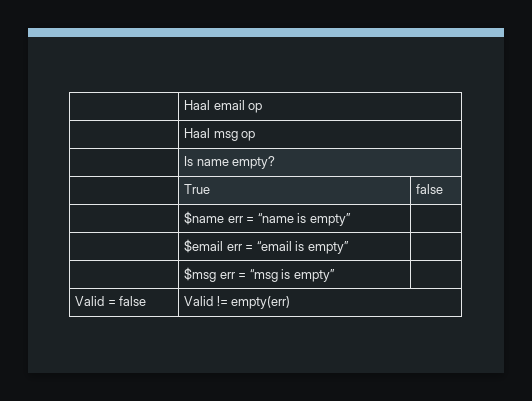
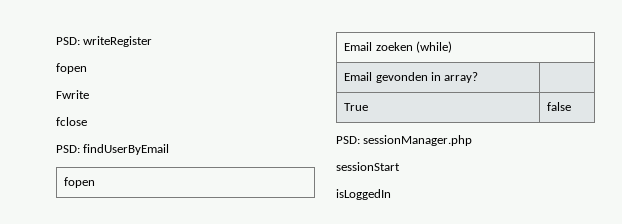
- | Haal email op
- | Haal msg op
- | Is name empty?
- | True | false
- | $name err = “name is empty” |
- | $email err = “email is empty” |
- | $msg err = “msg is empty” |
- Valid = false | Valid != empty(err)
+ PSD: writeRegister
+ fopen
+ Fwrite
+ fclose
+ PSD: findUserByEmail
+ fopen
+ Email zoeken (while)
+ Email gevonden in array? |
+ True | false
+ PSD: sessionManager.php
+ sessionStart
+ isLoggedIn

